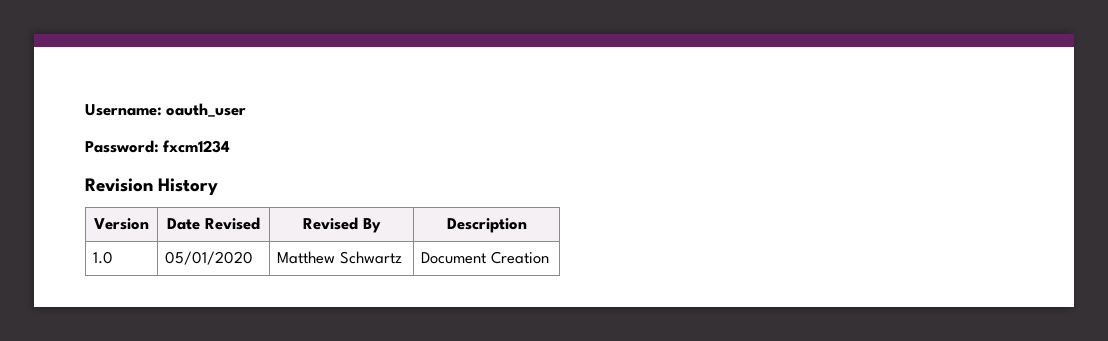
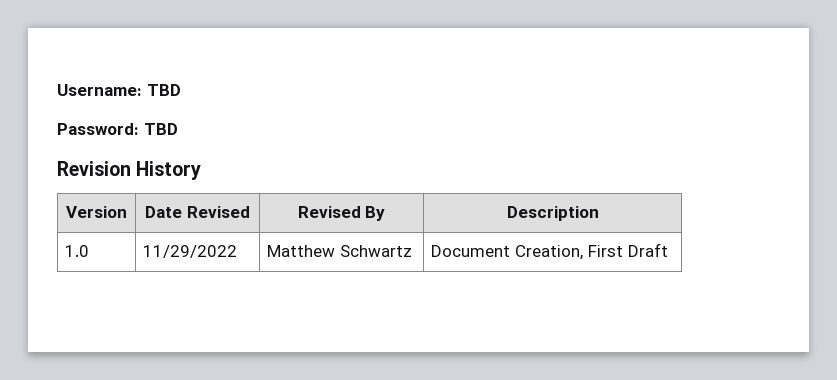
- Username: oauth_user
+ Username: TBD
- Password: fxcm1234
+ Password: TBD
- 1.0 | 05/01/2020 | Matthew Schwartz | Document Creation
+ 1.0 | 11/29/2022 | Matthew Schwartz | Document Creation, First Draft

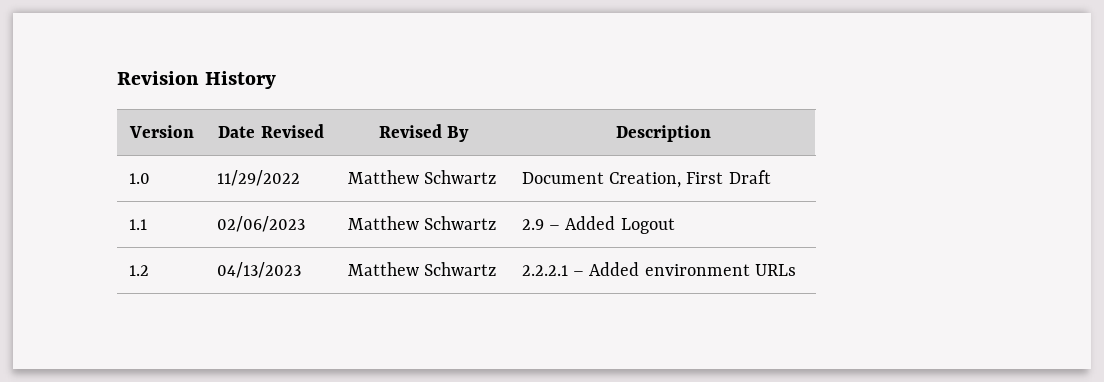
- Username: TBD
- Password: TBD
+ 1.1 | 02/06/2023 | Matthew Schwartz | 2.9 – Added Logout
+ 1.2 | 04/13/2023 | Matthew Schwartz | 2.2.2.1 – Added environment URLs

